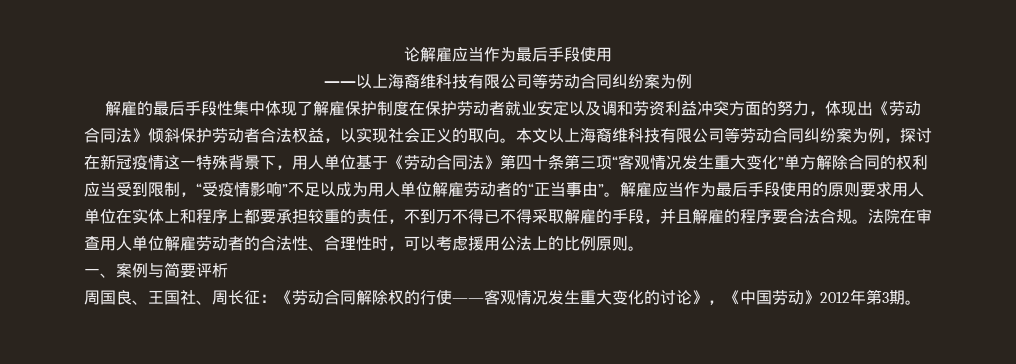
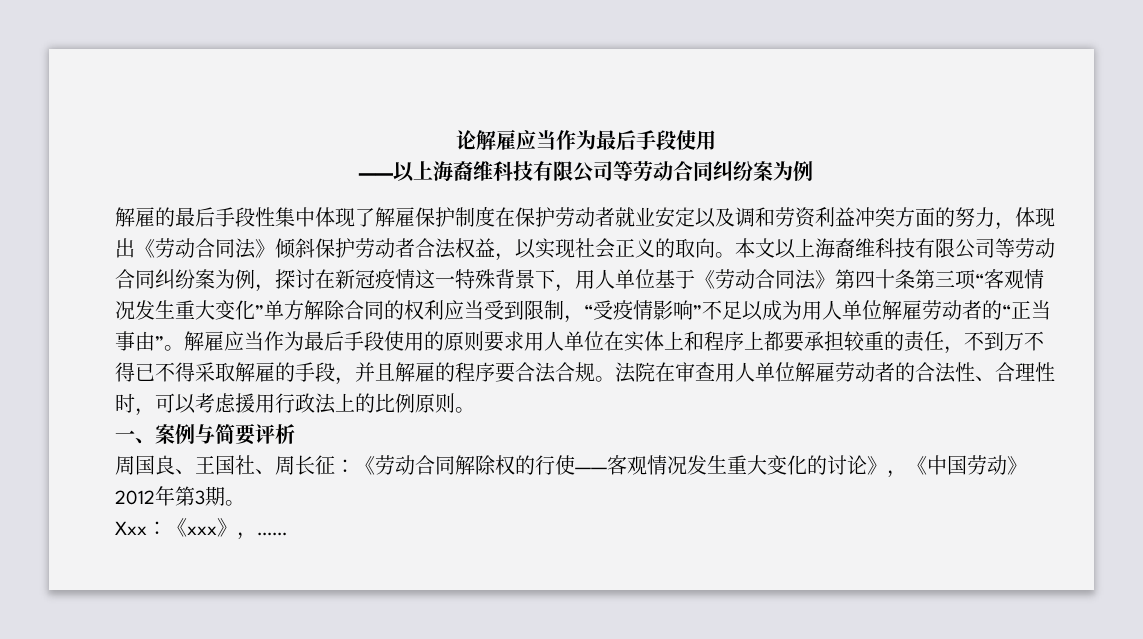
- 法院在审查用人单位解雇劳动者的合法性、合理性时，可以考虑援用公法上的比例原则。
+ 法院在审查用人单位解雇劳动者的合法性、合理性时，可以考虑援用行政法上的比例原则。
+ Xxx：《xxx》，……

